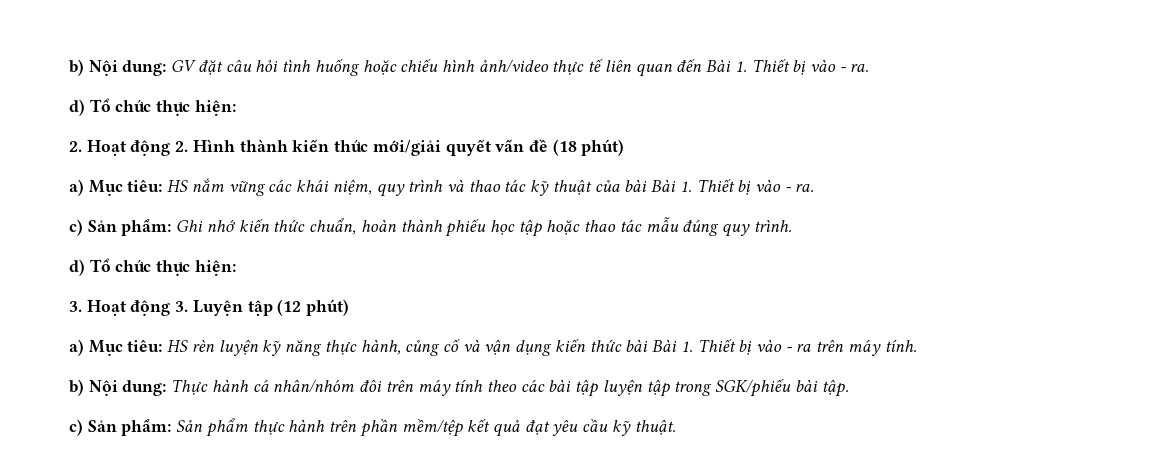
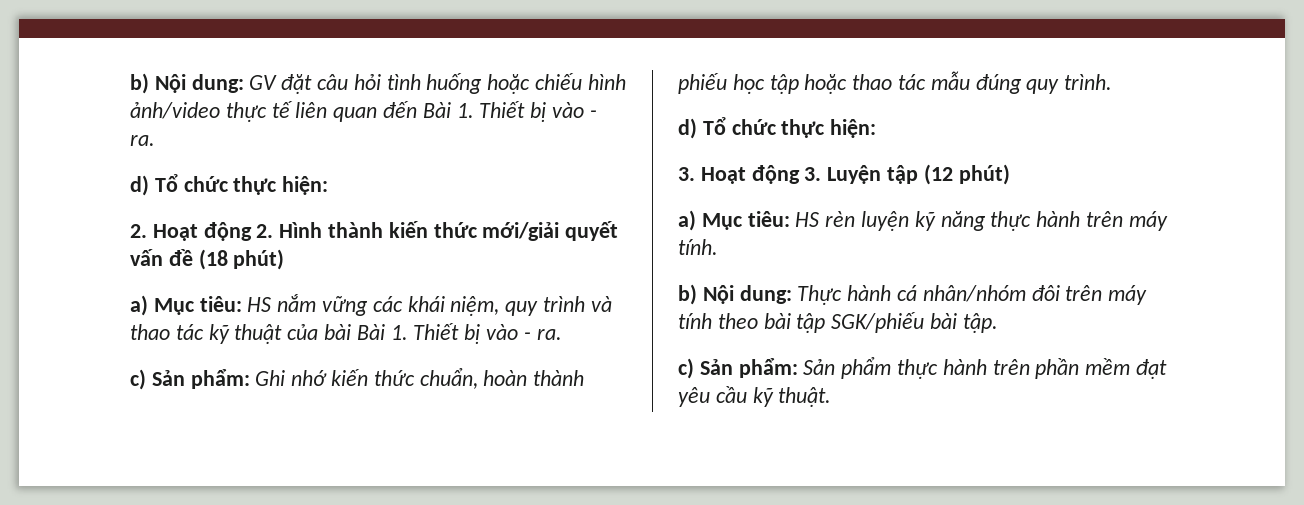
- a) Mục tiêu: HS rèn luyện kỹ năng thực hành, củng cố và vận dụng kiến thức bài Bài 1. Thiết bị vào - ra trên máy tính.
+ a) Mục tiêu: HS rèn luyện kỹ năng thực hành trên máy tính.
- b) Nội dung: Thực hành cá nhân/nhóm đôi trên máy tính theo các bài tập luyện tập trong SGK/phiếu bài tập.
+ b) Nội dung: Thực hành cá nhân/nhóm đôi trên máy tính theo bài tập SGK/phiếu bài tập.
- c) Sản phẩm: Sản phẩm thực hành trên phần mềm/tệp kết quả đạt yêu cầu kỹ thuật.
+ c) Sản phẩm: Sản phẩm thực hành trên phần mềm đạt yêu cầu kỹ thuật.

